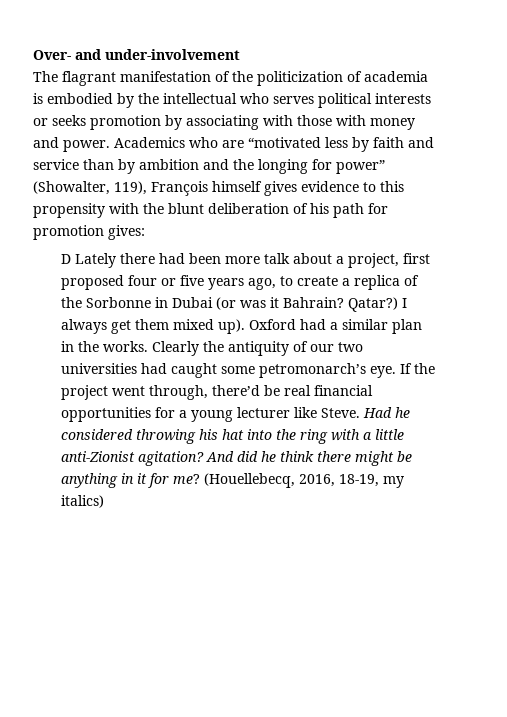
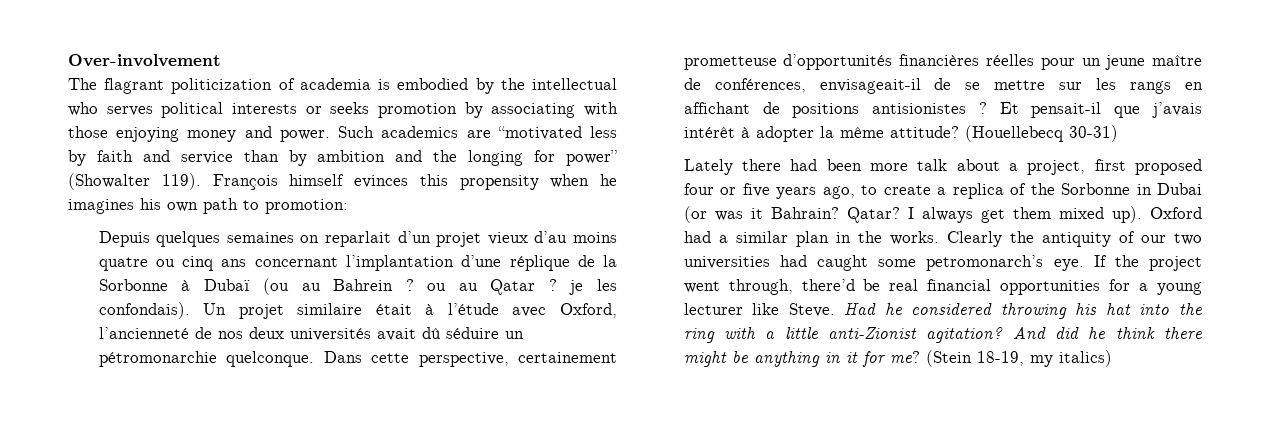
- Over- and under-involvement
+ Over-involvement
- The flagrant manifestation of the politicization of academia is embodied by the intellectual who serves political interests or seeks promotion by associating with those with money and power.
+ The flagrant politicization of academia is embodied by the intellectual who serves political interests or seeks promotion by associating with those enjoying money and power.
- Academics who are “motivated less by faith and service than by ambition and the longing for power” (Showalter, 119), François himself gives evidence to this propensity with the blunt deliberation of his path for promotion gives:
- D Lately there had been more talk about a project, first proposed four or five years ago, to create a replica of the Sorbonne in Dubai (or was it Bahrain?
+ Such academics are “motivated less by faith and service than by ambition and the longing for power” (Showalter 119). François himself evinces this propensity when he imagines his own path to promotion:
+ Depuis quelques semaines on reparlait d’un projet vieux d’au moins quatre ou cinq ans concernant l’implantation d’une réplique de la Sorbonne à Dubaï (ou au Bahrein ? ou au Qatar ? je les confondais). Un projet similaire était à l’étude avec Oxford, l’ancienneté de nos deux universités avait dû séduire un pétromonarchie quelconque. Dans cette perspective, certainement prometteuse d’opportunités financières réelles pour un jeune maître de conférences, envisageait-il de se mettre sur les rangs en affichant de positions antisionistes ? Et pensait-il que j’avais intérêt à adopter la même attitude? (Houellebecq 30-31)
+ Lately there had been more talk about a project, first proposed four or five years ago, to create a replica of the Sorbonne in Dubai (or was it Bahrain?
- Qatar?)
+ Qatar?
- (Houellebecq, 2016, 18-19, my italics)
+ (Stein 18-19, my italics)

